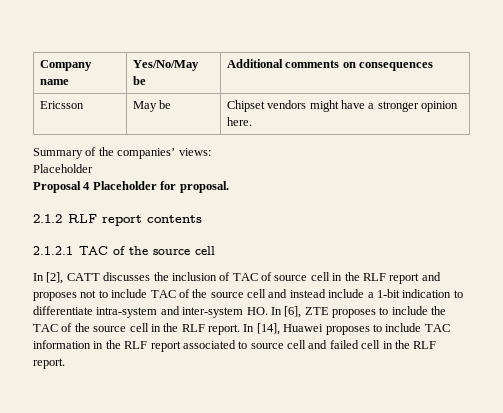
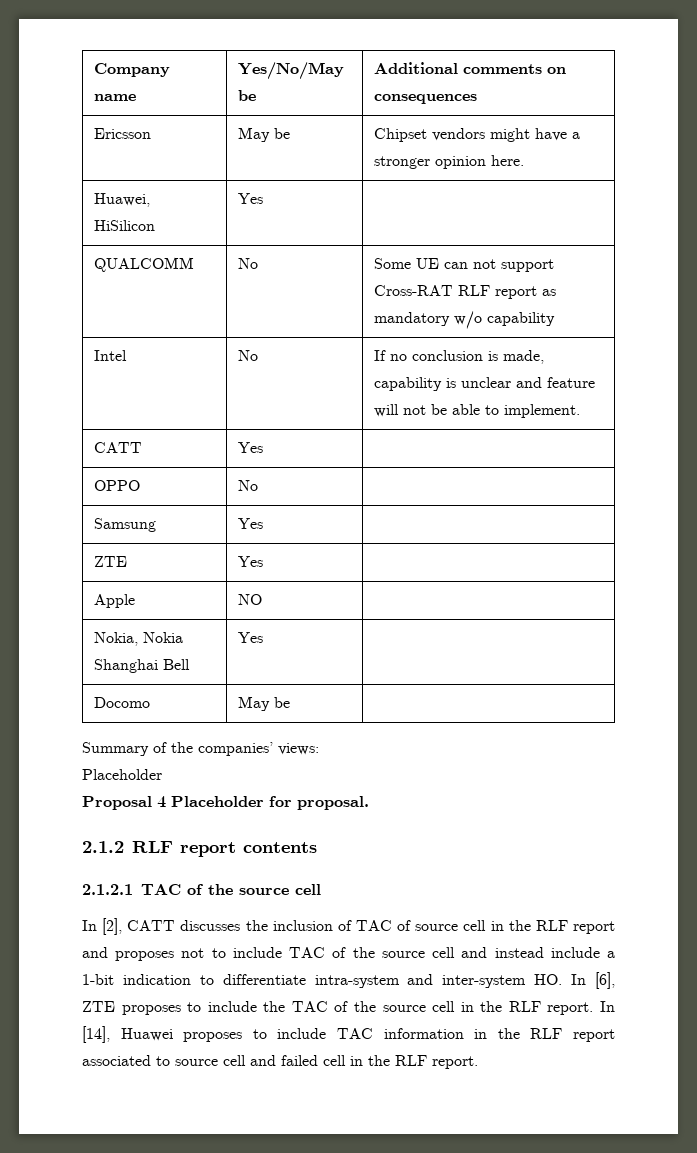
+ Huawei, HiSilicon | Yes |
+ QUALCOMM | No | Some UE can not support Cross-RAT RLF report as mandatory w/o capability
+ Intel | No | If no conclusion is made, capability is unclear and feature will not be able to implement.
+ CATT | Yes |
+ OPPO | No |
+ Samsung | Yes |
+ ZTE | Yes |
+ Apple | NO |
+ Nokia, Nokia Shanghai Bell | Yes |
+ Docomo | May be |

